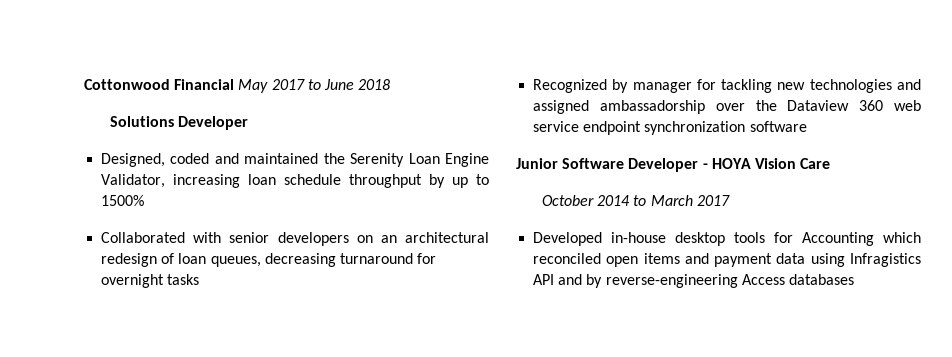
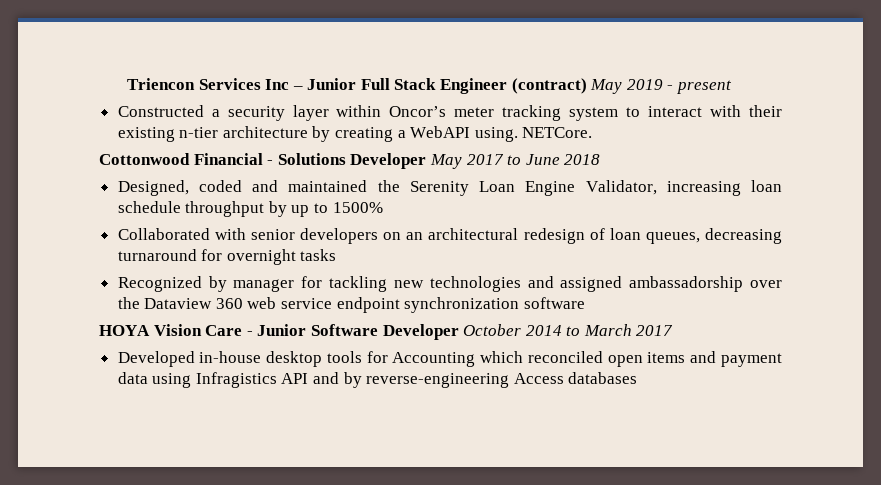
- Cottonwood Financial May 2017 to June 2018
+ Triencon Services Inc – Junior Full Stack Engineer (contract) May 2019 - present
+ Constructed a security layer within Oncor’s meter tracking system to interact with their existing n-tier architecture by creating a WebAPI using. NETCore.
+ Cottonwood Financial - Solutions Developer May 2017 to June 2018
- Solutions Developer
- Junior Software Developer - HOYA Vision Care
- October 2014 to March 2017
+ HOYA Vision Care - Junior Software Developer October 2014 to March 2017

